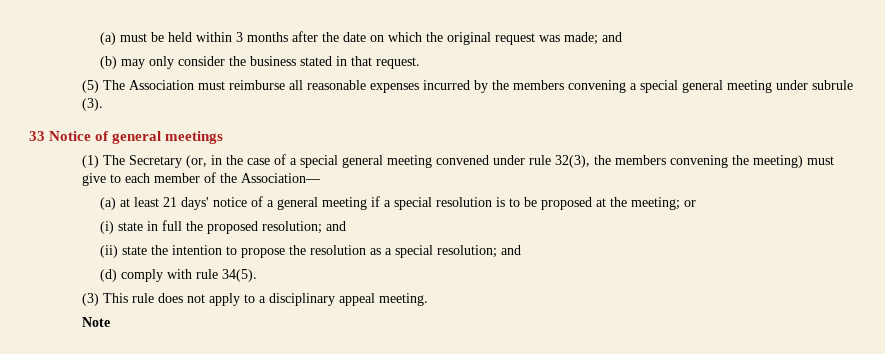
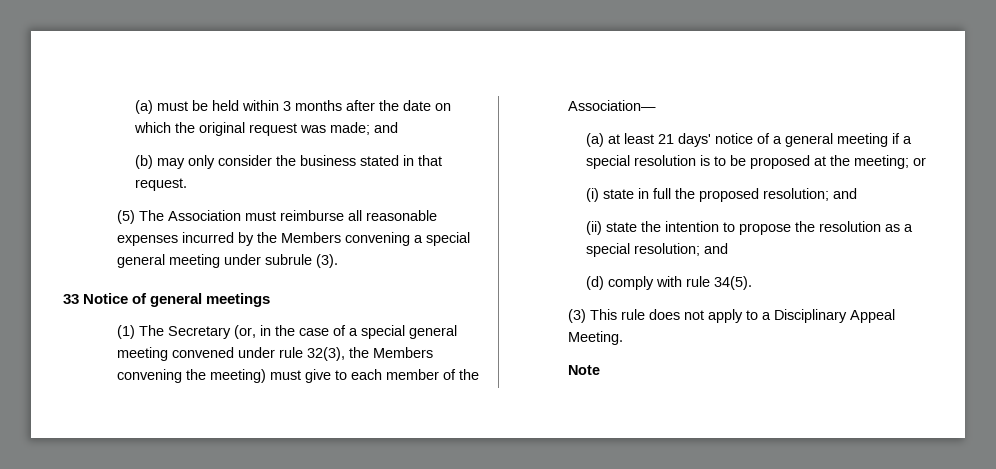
- (5) The Association must reimburse all reasonable expenses incurred by the members convening a special general meeting under subrule (3).
+ (5) The Association must reimburse all reasonable expenses incurred by the Members convening a special general meeting under subrule (3).
- (1) The Secretary (or, in the case of a special general meeting convened under rule 32(3), the members convening the meeting) must give to each member of the Association—
+ (1) The Secretary (or, in the case of a special general meeting convened under rule 32(3), the Members convening the meeting) must give to each member of the Association—
- (3) This rule does not apply to a disciplinary appeal meeting.
+ (3) This rule does not apply to a Disciplinary Appeal Meeting.

